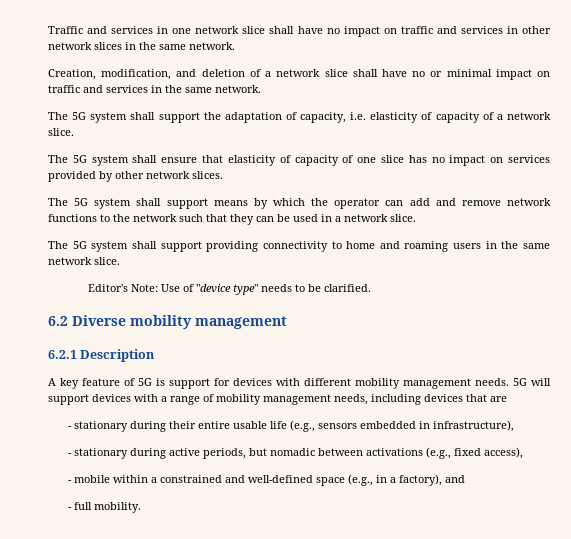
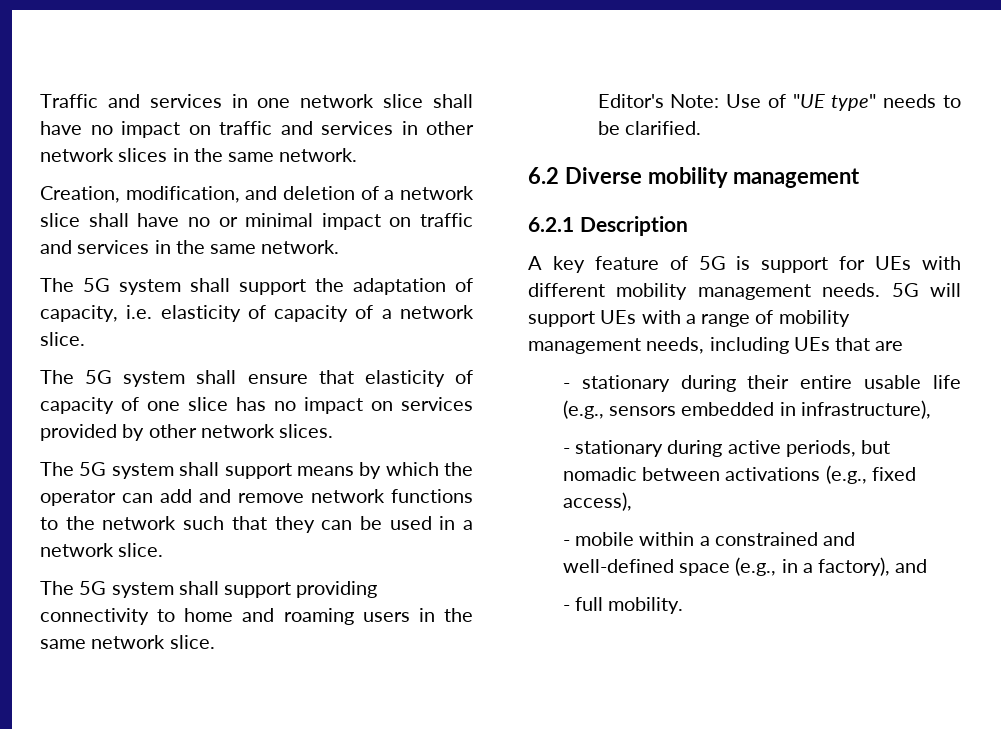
- Editor's Note: Use of "device type" needs to be clarified.
+ Editor's Note: Use of "UE type" needs to be clarified.
- A key feature of 5G is support for devices with different mobility management needs.
+ A key feature of 5G is support for UEs with different mobility management needs.
- 5G will support devices with a range of mobility management needs, including devices that are
+ 5G will support UEs with a range of mobility management needs, including UEs that are

